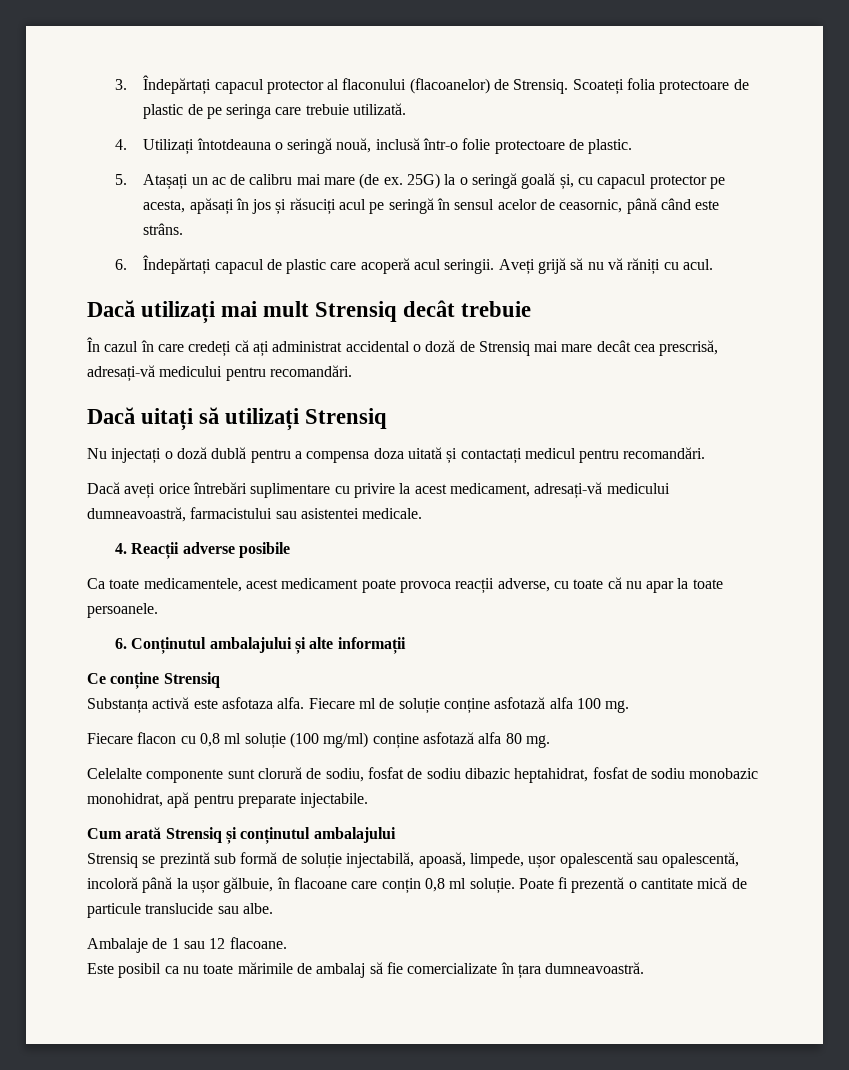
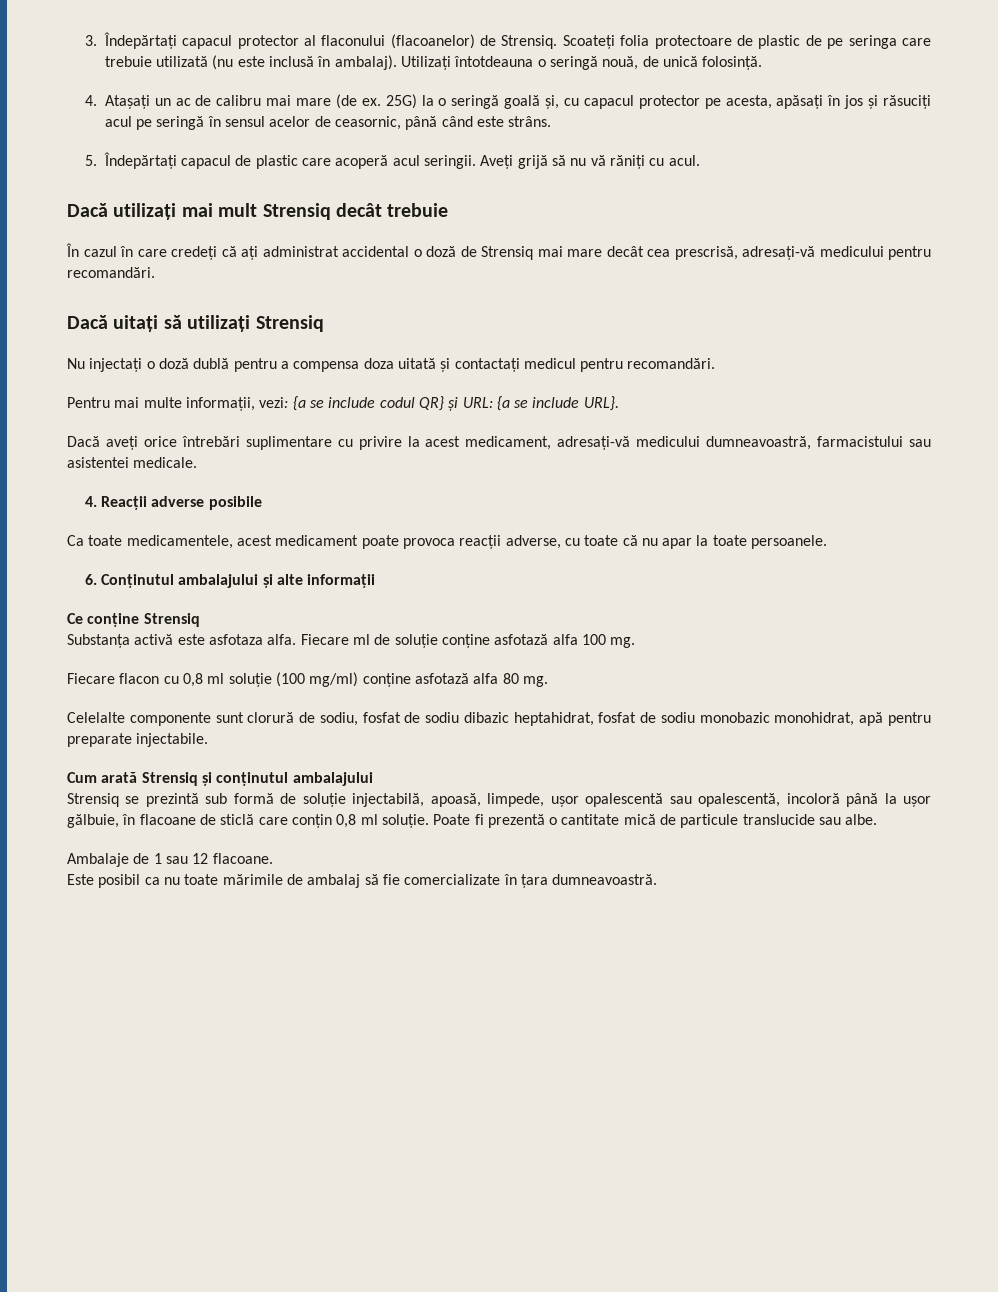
- Scoateți folia protectoare de plastic de pe seringa care trebuie utilizată.
- 4. Utilizați întotdeauna o seringă nouă, inclusă într-o folie protectoare de plastic.
- 5. Atașați un ac de calibru mai mare (de ex.
+ Scoateți folia protectoare de plastic de pe seringa care trebuie utilizată (nu este inclusă în ambalaj). Utilizați întotdeauna o seringă nouă, de unică folosință.
+ 4. Atașați un ac de calibru mai mare (de ex.
- 6. Îndepărtați capacul de plastic care acoperă acul seringii.
+ 5. Îndepărtați capacul de plastic care acoperă acul seringii.
+ Pentru mai multe informații, vezi: {a se include codul QR} și URL: {a se include URL}.
- Strensiq se prezintă sub formă de soluție injectabilă, apoasă, limpede, ușor opalescentă sau opalescentă, incoloră până la ușor gălbuie, în flacoane care conțin 0,8 ml soluție.
+ Strensiq se prezintă sub formă de soluție injectabilă, apoasă, limpede, ușor opalescentă sau opalescentă, incoloră până la ușor gălbuie, în flacoane de sticlă care conțin 0,8 ml soluție.

